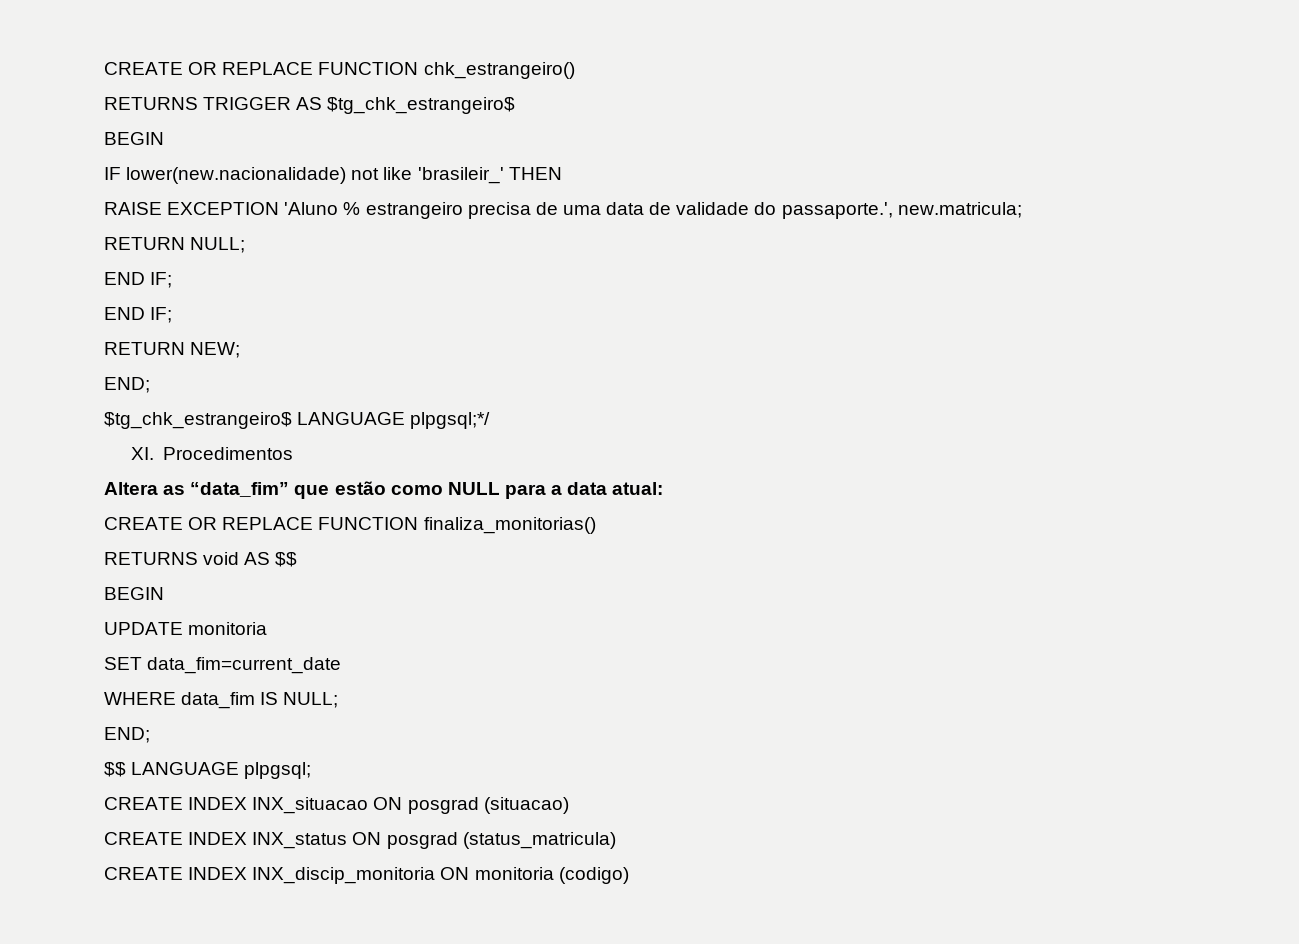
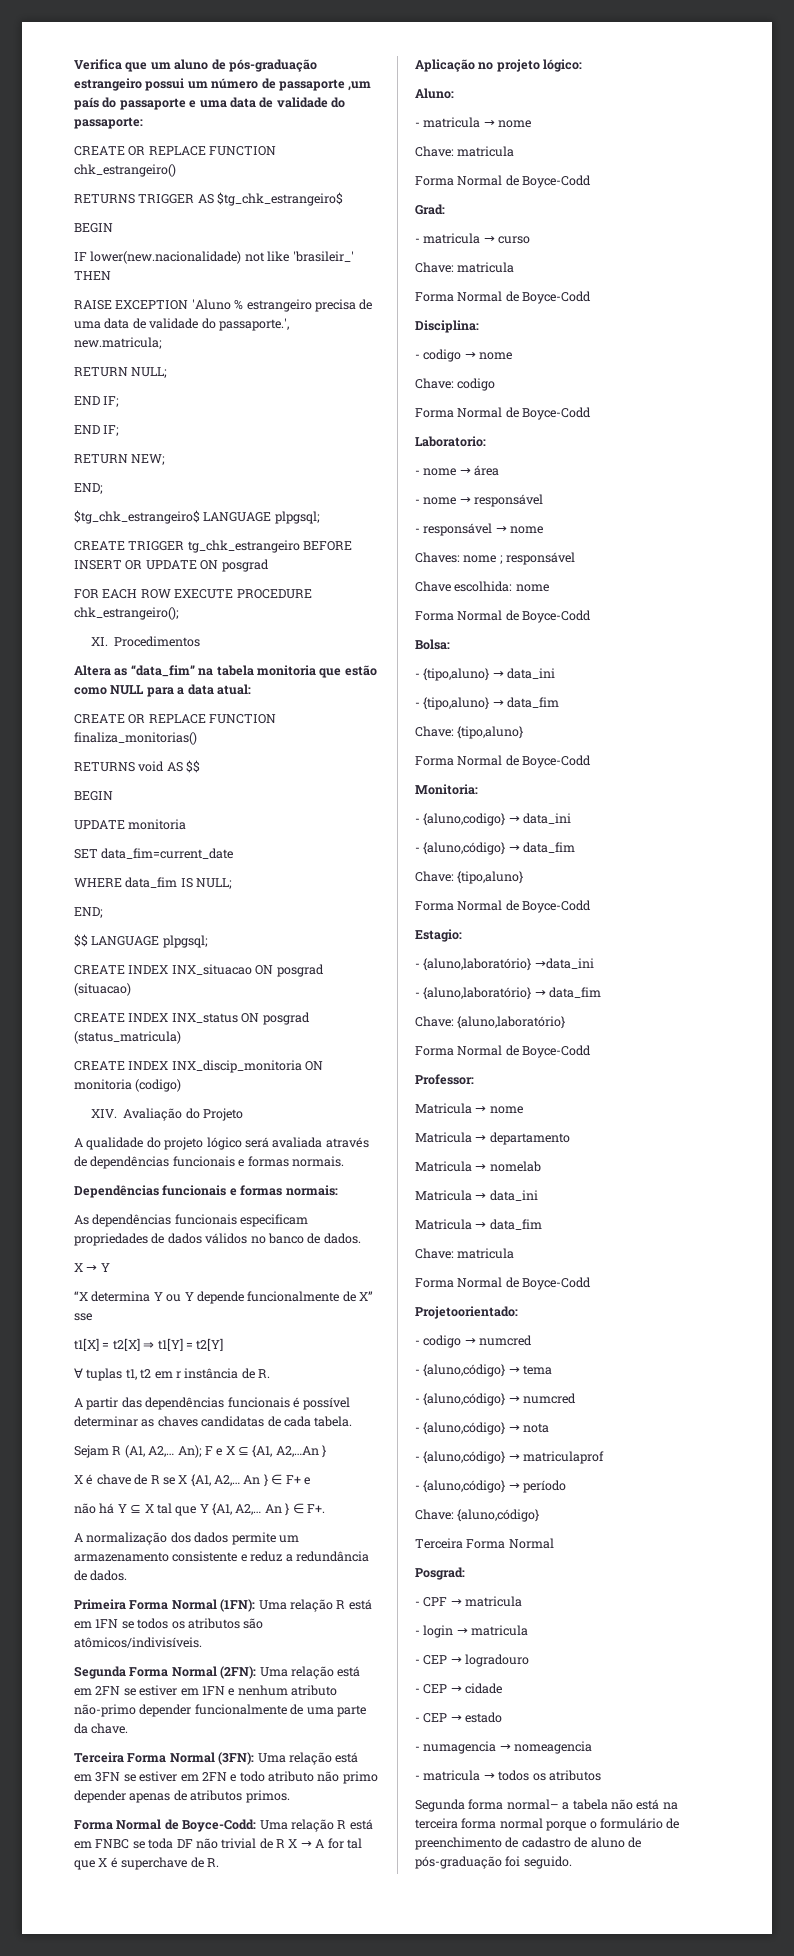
+ Verifica que um aluno de pós-graduação estrangeiro possui um número de passaporte ,um país do passaporte e uma data de validade do passaporte:
- $tg_chk_estrangeiro$ LANGUAGE plpgsql;*/
+ $tg_chk_estrangeiro$ LANGUAGE plpgsql;
+ CREATE TRIGGER tg_chk_estrangeiro BEFORE INSERT OR UPDATE ON posgrad
+ FOR EACH ROW EXECUTE PROCEDURE chk_estrangeiro();
- Altera as “data_fim” que estão como NULL para a data atual:
+ Altera as “data_fim” na tabela monitoria que estão como NULL para a data atual:
+ XIV. Avaliação do Projeto
+ A qualidade do projeto lógico será avaliada através de dependências funcionais e formas normais.
+ Dependências funcionais e formas normais:
+ As dependências funcionais especificam propriedades de dados válidos no banco de dados.
+ X → Y
+ “X determina Y ou Y depende funcionalmente de X” sse
+ t1[X] = t2[X] ⇒ t1[Y] = t2[Y]
+ ∀ tuplas t1, t2 em r instância de R.
+ A partir das dependências funcionais é possível determinar as chaves candidatas de cada tabela.
+ Sejam R (A1, A2,… An); F e X ⊆ {A1, A2,…An }
+ X é chave de R se X {A1, A2,… An } ∈ F+ e
+ não há Y ⊆ X tal que Y {A1, A2,… An } ∈ F+.
+ A normalização dos dados permite um armazenamento consistente e reduz a redundância de dados.
+ Primeira Forma Normal (1FN): Uma relação R está em 1FN se todos os atributos são atômicos/indivisíveis.
+ Segunda Forma Normal (2FN): Uma relação está em 2FN se estiver em 1FN e nenhum atributo não-primo depender funcionalmente de uma parte da chave.
+ Terceira Forma Normal (3FN): Uma relação está em 3FN se estiver em 2FN e todo atributo não primo depender apenas de atributos primos.
+ Forma Normal de Boyce-Codd: Uma relação R está em FNBC se toda DF não trivial de R X → A for tal que X é superchave de R.
+ Aplicação no projeto lógico:
+ Aluno:
+ - matricula → nome
+ Chave: matricula
+ Forma Normal de Boyce-Codd
+ Grad:
+ - matricula → curso
+ Chave: matricula
+ Forma Normal de Boyce-Codd
+ Disciplina:
+ - codigo → nome
+ Chave: codigo
+ Forma Normal de Boyce-Codd
+ Laboratorio:
+ - nome → área
+ - nome → responsável
+ - responsável → nome
+ Chaves: nome ; responsável
+ Chave escolhida: nome
+ Forma Normal de Boyce-Codd
+ Bolsa:
+ - {tipo,aluno} → data_ini
+ - {tipo,aluno} → data_fim
+ Chave: {tipo,aluno}
+ Forma Normal de Boyce-Codd
+ Monitoria:
+ - {aluno,codigo} → data_ini
+ - {aluno,código} → data_fim
+ Chave: {tipo,aluno}
+ Forma Normal de Boyce-Codd
+ Estagio:
+ - {aluno,laboratório} →data_ini
+ - {aluno,laboratório} → data_fim
+ Chave: {aluno,laboratório}
+ Forma Normal de Boyce-Codd
+ Professor:
+ Matricula → nome
+ Matricula → departamento
+ Matricula → nomelab
+ Matricula → data_ini
+ Matricula → data_fim
+ Chave: matricula
+ Forma Normal de Boyce-Codd
+ Projetoorientado:
+ - codigo → numcred
+ - {aluno,código} → tema
+ - {aluno,código} → numcred
+ - {aluno,código} → nota
+ - {aluno,código} → matriculaprof
+ - {aluno,código} → período
+ Chave: {aluno,código}
+ Terceira Forma Normal
+ Posgrad:
+ - CPF → matricula
+ - login → matricula
+ - CEP → logradouro
+ - CEP → cidade
+ - CEP → estado
+ - numagencia → nomeagencia
+ - matricula → todos os atributos
+ Segunda forma normal– a tabela não está na terceira forma normal porque o formulário de preenchimento de cadastro de aluno de pós-graduação foi seguido.

